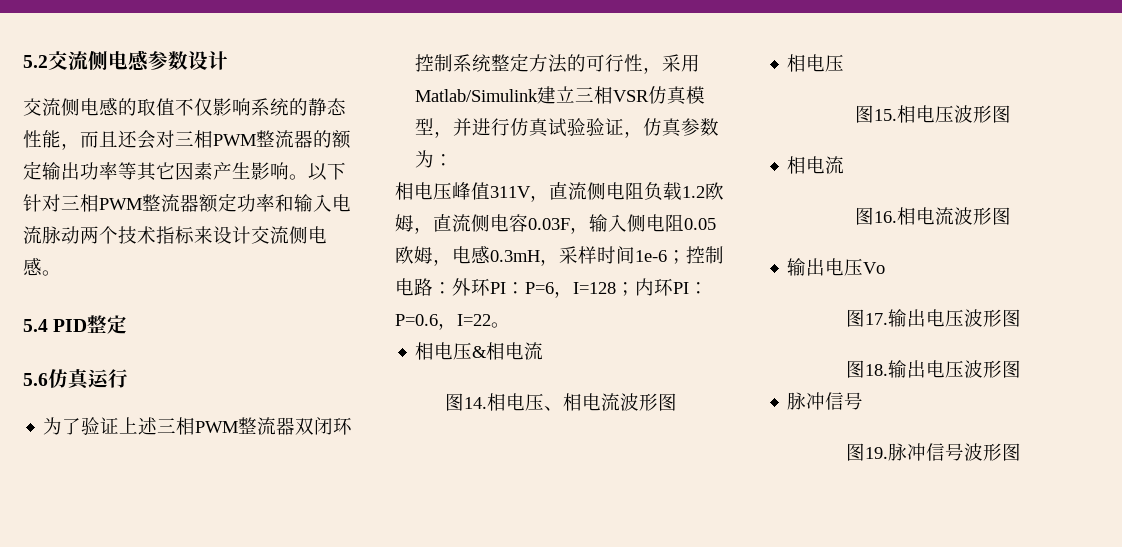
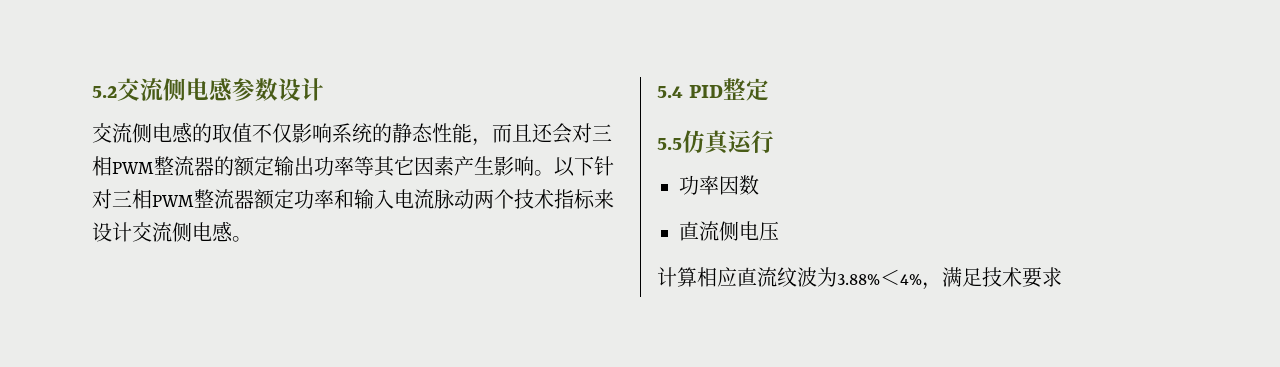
- 5.6仿真运行
+ 5.5仿真运行
- 为了验证上述三相PWM整流器双闭环控制系统整定方法的可行性，采用Matlab/Simulink建立三相VSR仿真模型，并进行仿真试验验证，仿真参数为：
- 相电压峰值311V，直流侧电阻负载1.2欧姆，直流侧电容0.03F，输入侧电阻0.05欧姆，电感0.3mH，采样时间1e-6；控制电路：外环PI：P=6，I=128；内环PI：P=0.6，I=22。
- 相电压&相电流
- 图14.相电压、相电流波形图
- 相电压
- 图15.相电压波形图
- 相电流
- 图16.相电流波形图
- 输出电压Vo
- 图17.输出电压波形图
- 图18.输出电压波形图
- 脉冲信号
- 图19.脉冲信号波形图
+ 功率因数
+ 直流侧电压
+ 计算相应直流纹波为3.88%＜4%，满足技术要求

